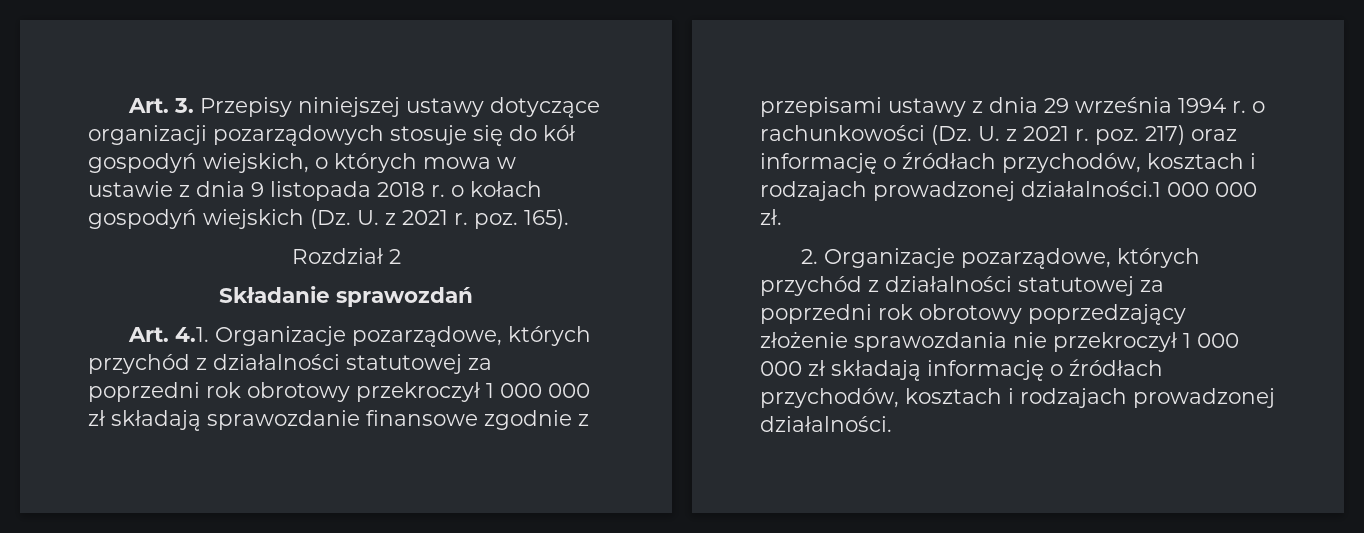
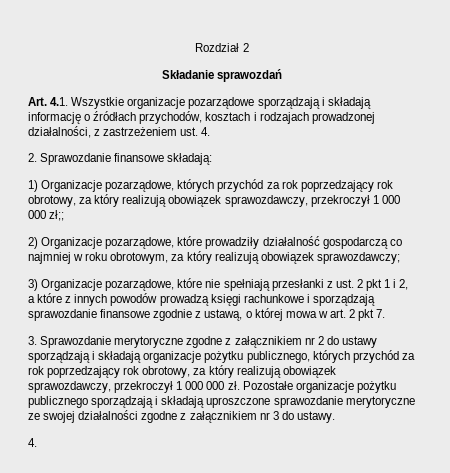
- Art. 3. Przepisy niniejszej ustawy dotyczące organizacji pozarządowych stosuje się do kół gospodyń wiejskich, o których mowa w ustawie z dnia 9 listopada 2018 r. o kołach gospodyń wiejskich (Dz. U. z 2021 r. poz. 165).
- Art. 4.1. Organizacje pozarządowe, których przychód z działalności statutowej za poprzedni rok obrotowy przekroczył 1 000 000 zł składają sprawozdanie finansowe zgodnie z przepisami ustawy z dnia 29 września 1994 r. o rachunkowości (Dz. U. z 2021 r. poz. 217) oraz informację o źródłach przychodów, kosztach i rodzajach prowadzonej działalności.1 000 000 zł.
- 2. Organizacje pozarządowe, których przychód z działalności statutowej za poprzedni rok obrotowy poprzedzający złożenie sprawozdania nie przekroczył 1 000 000 zł składają informację o źródłach przychodów, kosztach i rodzajach prowadzonej działalności.
+ Art. 4.1. Wszystkie organizacje pozarządowe sporządzają i składają informację o źródłach przychodów, kosztach i rodzajach prowadzonej działalności, z zastrzeżeniem ust. 4.
+ 2. Sprawozdanie finansowe składają:
+ 1) Organizacje pozarządowe, których przychód za rok poprzedzający rok obrotowy, za który realizują obowiązek sprawozdawczy, przekroczył 1 000 000 zł;;
+ 2) Organizacje pozarządowe, które prowadziły działalność gospodarczą co najmniej w roku obrotowym, za który realizują obowiązek sprawozdawczy;
+ 3) Organizacje pozarządowe, które nie spełniają przesłanki z ust. 2 pkt 1 i 2, a które z innych powodów prowadzą księgi rachunkowe i sporządzają sprawozdanie finansowe zgodnie z ustawą, o której mowa w art. 2 pkt 7.
+ 3. Sprawozdanie merytoryczne zgodne z załącznikiem nr 2 do ustawy sporządzają i składają organizacje pożytku publicznego, których przychód za rok poprzedzający rok obrotowy, za który realizują obowiązek sprawozdawczy, przekroczył 1 000 000 zł. Pozostałe organizacje pożytku publicznego sporządzają i składają uproszczone sprawozdanie merytoryczne ze swojej działalności zgodne z załącznikiem nr 3 do ustawy.
+ 4.

